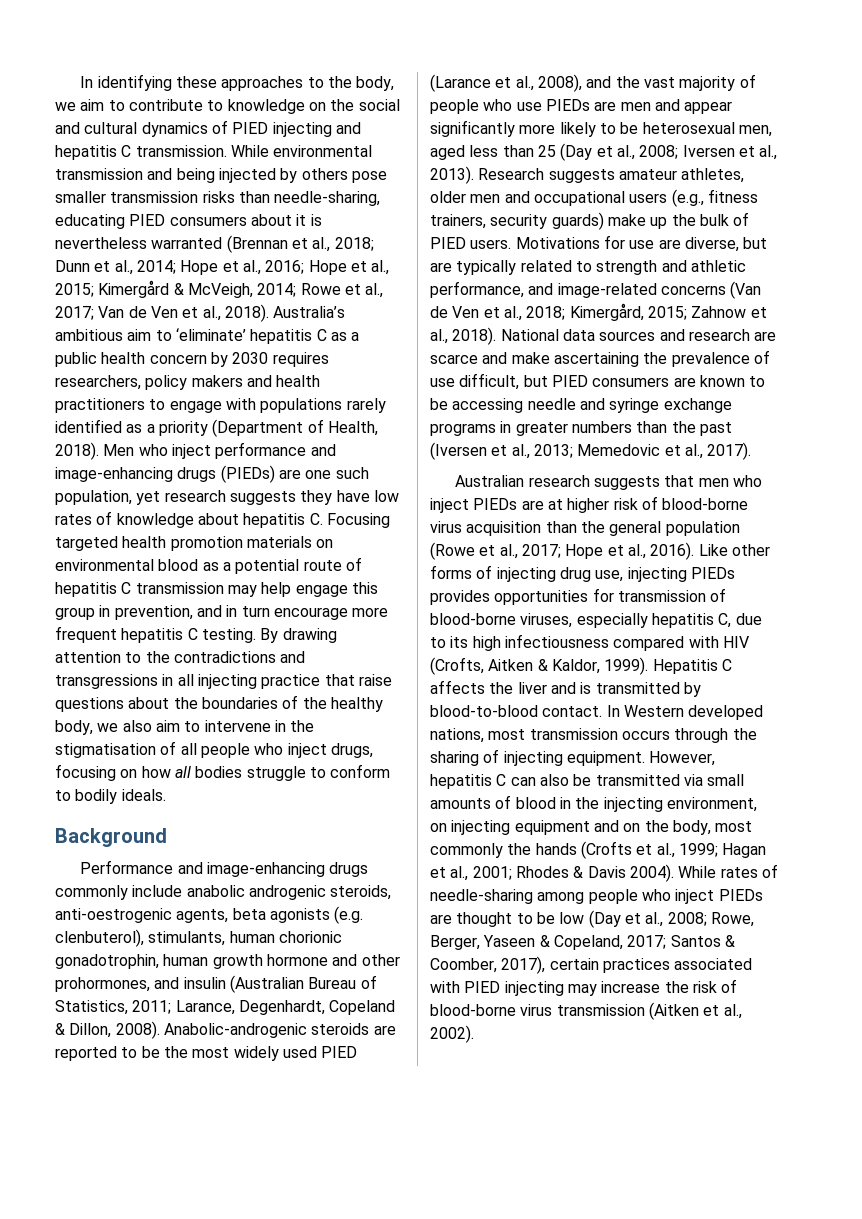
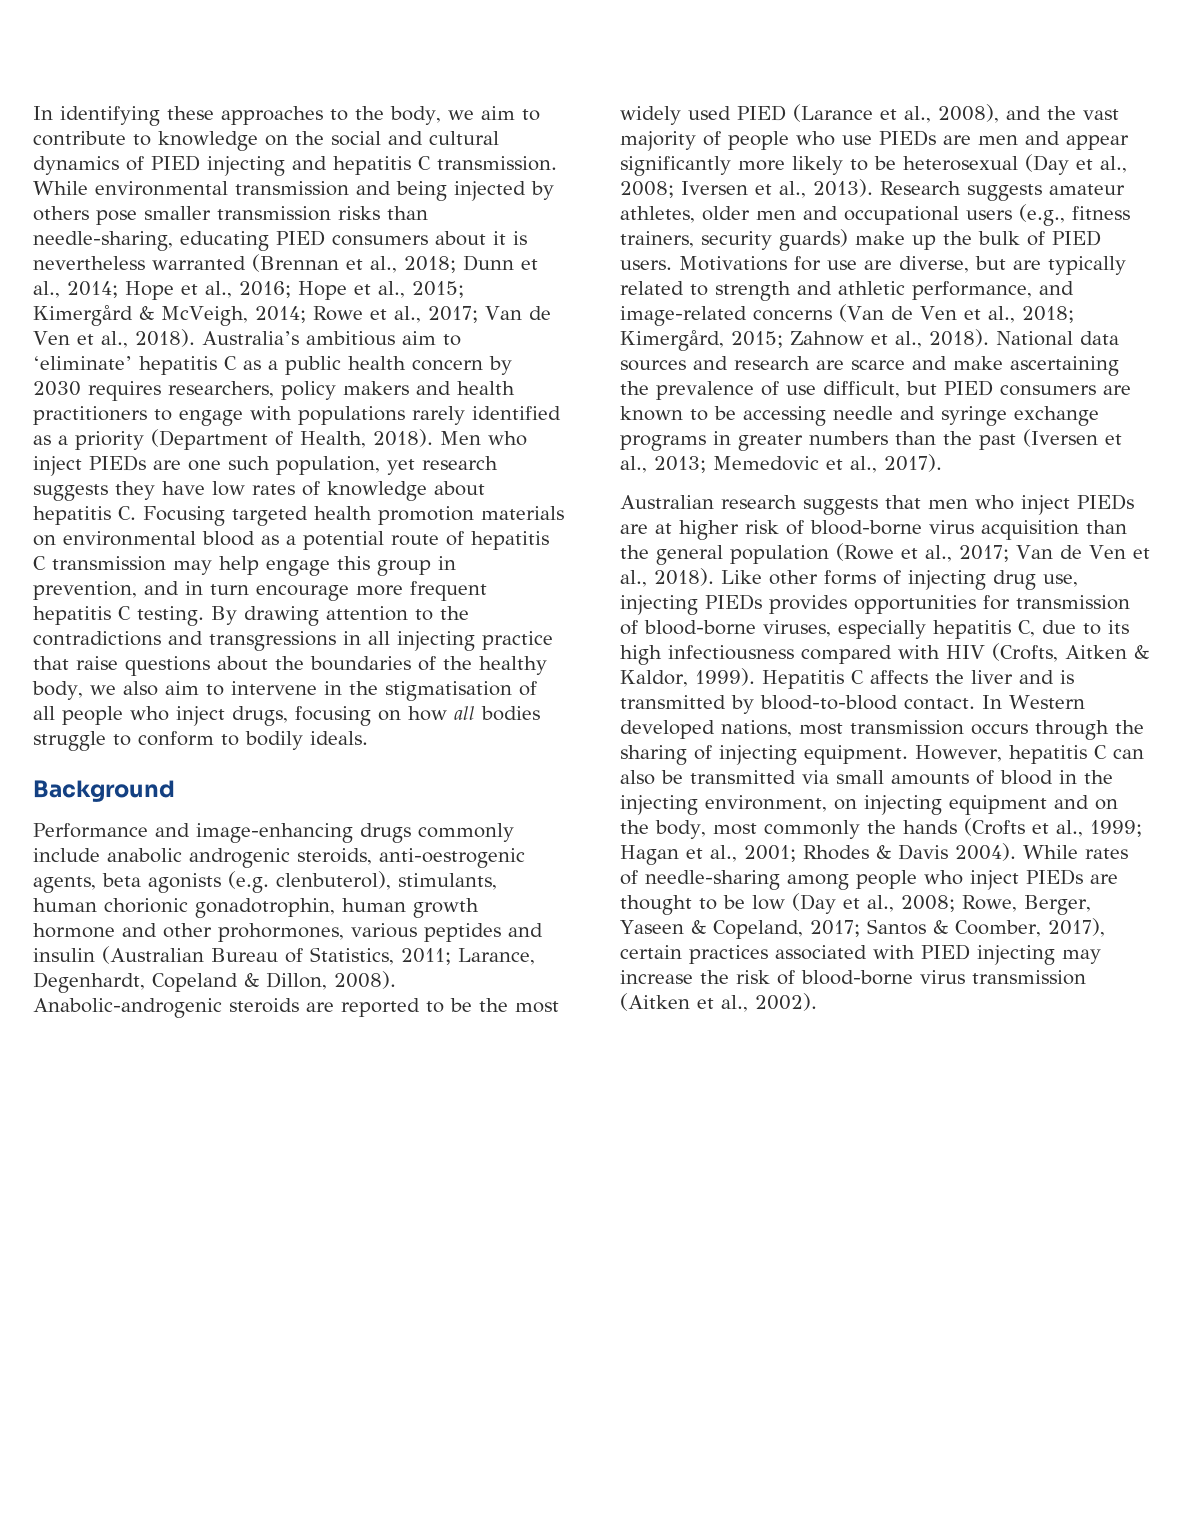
- Men who inject performance and image-enhancing drugs (PIEDs) are one such population, yet research suggests they have low rates of knowledge about hepatitis C. Focusing targeted health promotion materials on environmental blood as a potential route of hepatitis C transmission may help engage this group in prevention, and in turn encourage more frequent hepatitis C testing.
+ Men who inject PIEDs are one such population, yet research suggests they have low rates of knowledge about hepatitis C. Focusing targeted health promotion materials on environmental blood as a potential route of hepatitis C transmission may help engage this group in prevention, and in turn encourage more frequent hepatitis C testing.
- Performance and image-enhancing drugs commonly include anabolic androgenic steroids, anti-oestrogenic agents, beta agonists (e.g. clenbuterol), stimulants, human chorionic gonadotrophin, human growth hormone and other prohormones, and insulin (Australian Bureau of Statistics, 2011; Larance, Degenhardt, Copeland & Dillon, 2008).
+ Performance and image-enhancing drugs commonly include anabolic androgenic steroids, anti-oestrogenic agents, beta agonists (e.g. clenbuterol), stimulants, human chorionic gonadotrophin, human growth hormone and other prohormones, various peptides and insulin (Australian Bureau of Statistics, 2011; Larance, Degenhardt, Copeland & Dillon, 2008).
- Anabolic-androgenic steroids are reported to be the most widely used PIED (Larance et al., 2008), and the vast majority of people who use PIEDs are men and appear significantly more likely to be heterosexual men, aged less than 25 (Day et al., 2008; Iversen et al., 2013).
+ Anabolic-androgenic steroids are reported to be the most widely used PIED (Larance et al., 2008), and the vast majority of people who use PIEDs are men and appear significantly more likely to be heterosexual (Day et al., 2008; Iversen et al., 2013).
- Australian research suggests that men who inject PIEDs are at higher risk of blood-borne virus acquisition than the general population (Rowe et al., 2017; Hope et al., 2016).
+ Australian research suggests that men who inject PIEDs are at higher risk of blood-borne virus acquisition than the general population (Rowe et al., 2017; Van de Ven et al., 2018).

